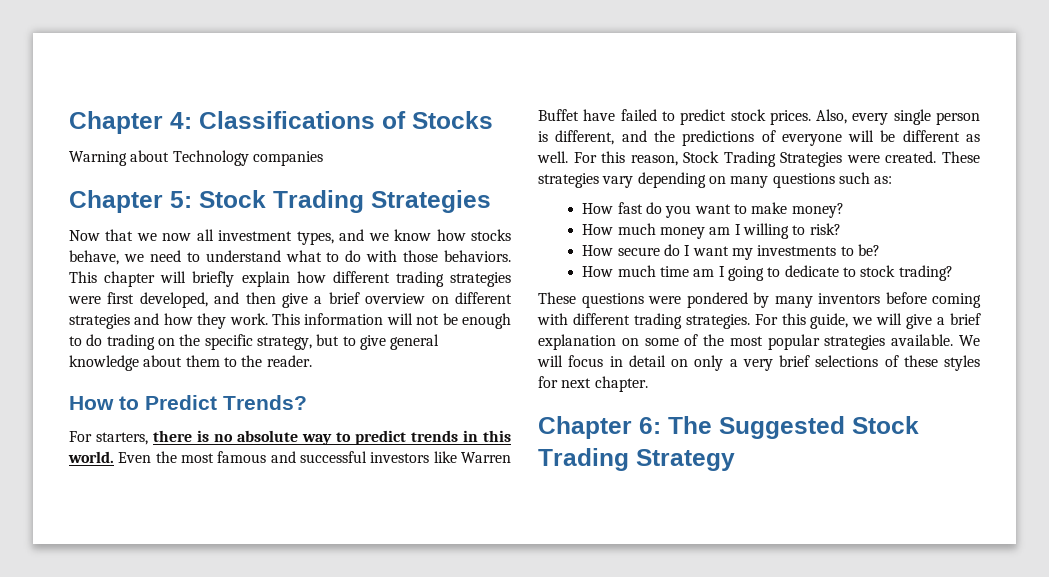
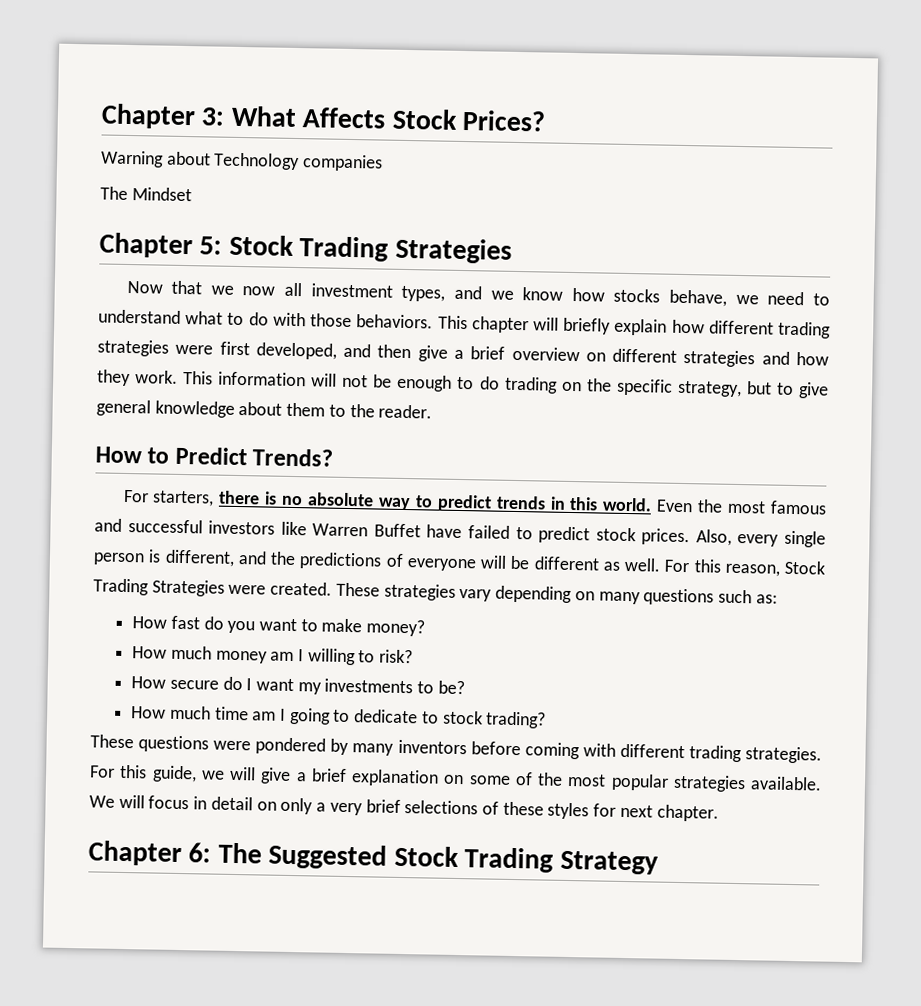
- Chapter 4: Classifications of Stocks
+ Chapter 3: What Affects Stock Prices?
+ The Mindset

